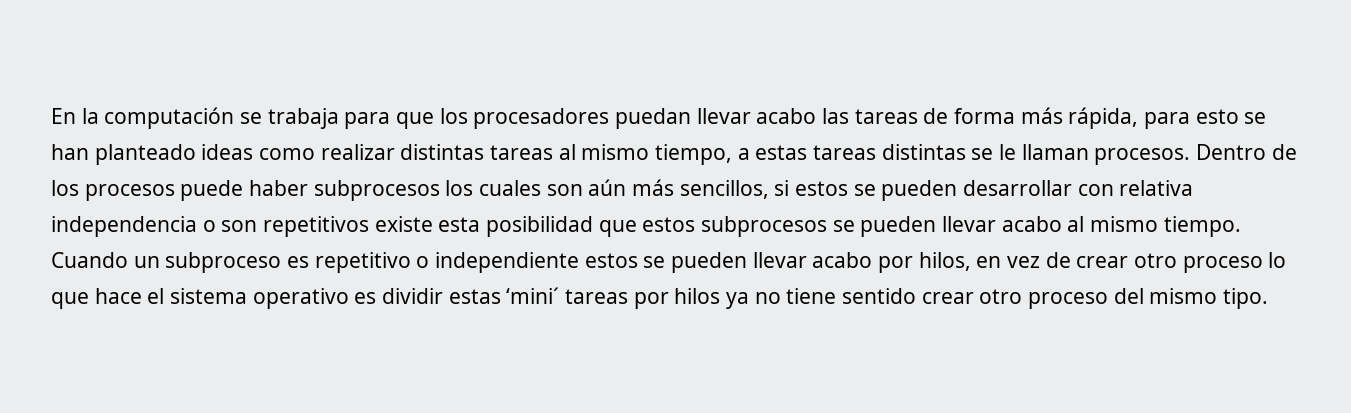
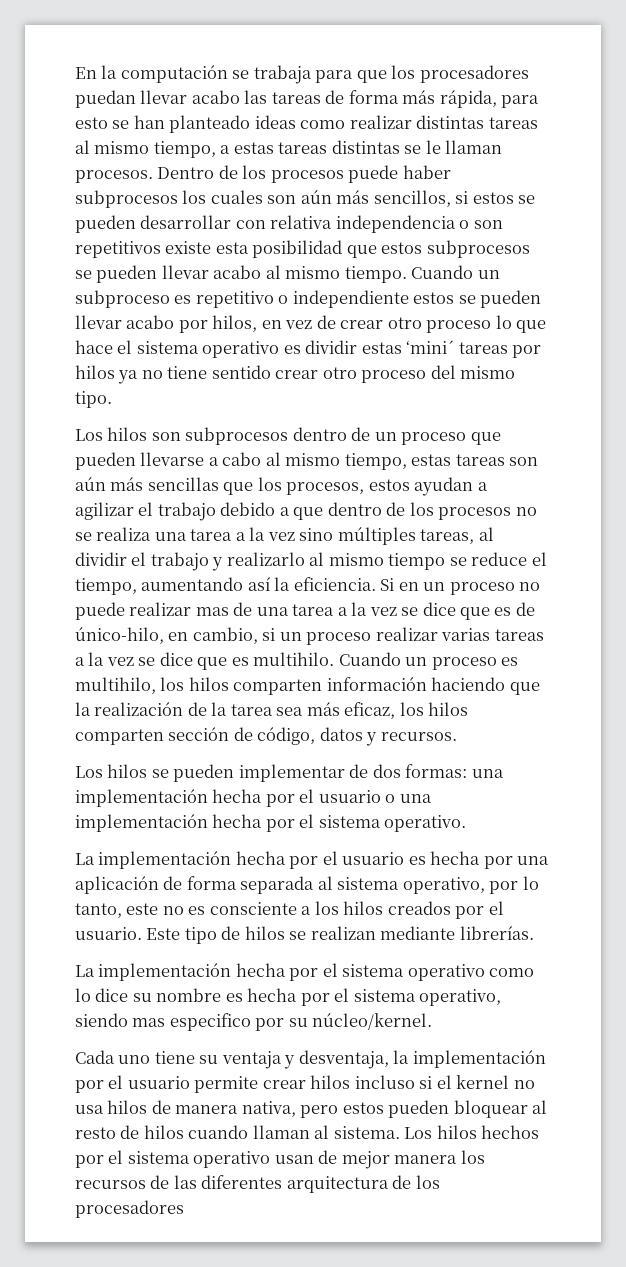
+ Los hilos son subprocesos dentro de un proceso que pueden llevarse a cabo al mismo tiempo, estas tareas son aún más sencillas que los procesos, estos ayudan a agilizar el trabajo debido a que dentro de los procesos no se realiza una tarea a la vez sino múltiples tareas, al dividir el trabajo y realizarlo al mismo tiempo se reduce el tiempo, aumentando así la eficiencia. Si en un proceso no puede realizar mas de una tarea a la vez se dice que es de único-hilo, en cambio, si un proceso realizar varias tareas a la vez se dice que es multihilo. Cuando un proceso es multihilo, los hilos comparten información haciendo que la realización de la tarea sea más eficaz, los hilos comparten sección de código, datos y recursos.
+ Los hilos se pueden implementar de dos formas: una implementación hecha por el usuario o una implementación hecha por el sistema operativo.
+ La implementación hecha por el usuario es hecha por una aplicación de forma separada al sistema operativo, por lo tanto, este no es consciente a los hilos creados por el usuario. Este tipo de hilos se realizan mediante librerías.
+ La implementación hecha por el sistema operativo como lo dice su nombre es hecha por el sistema operativo, siendo mas especifico por su núcleo/kernel.
+ Cada uno tiene su ventaja y desventaja, la implementación por el usuario permite crear hilos incluso si el kernel no usa hilos de manera nativa, pero estos pueden bloquear al resto de hilos cuando llaman al sistema. Los hilos hechos por el sistema operativo usan de mejor manera los recursos de las diferentes arquitectura de los procesadores

